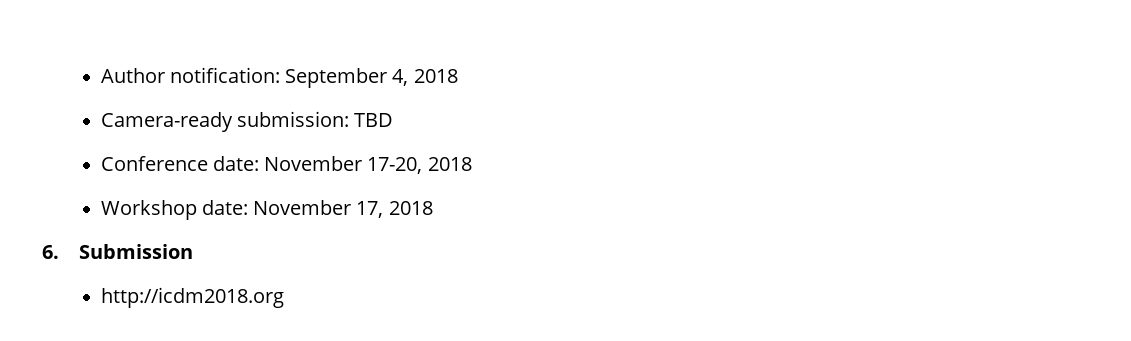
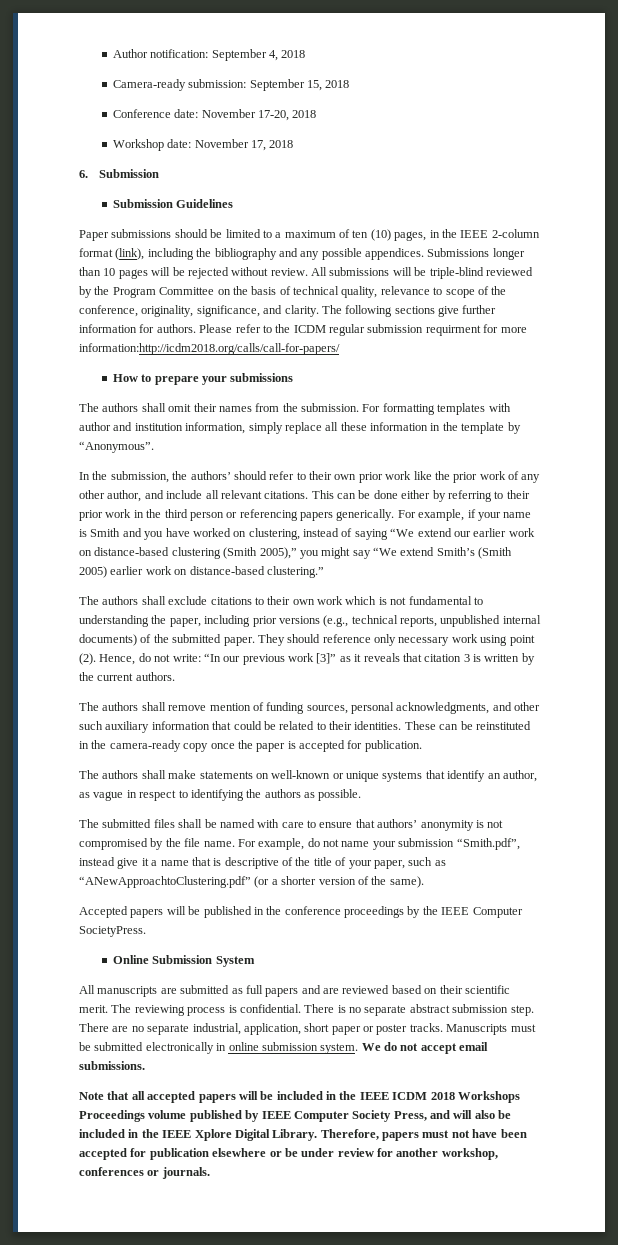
- Camera-ready submission: TBD
+ Camera-ready submission: September 15, 2018
- http://icdm2018.org
+ Submission Guidelines
+ Paper submissions should be limited to a maximum of ten (10) pages, in the IEEE 2-column format (link), including the bibliography and any possible appendices. Submissions longer than 10 pages will be rejected without review. All submissions will be triple-blind reviewed by the Program Committee on the basis of technical quality, relevance to scope of the conference, originality, significance, and clarity. The following sections give further information for authors. Please refer to the ICDM regular submission requirment for more information:http://icdm2018.org/calls/call-for-papers/
+ How to prepare your submissions
+ The authors shall omit their names from the submission. For formatting templates with author and institution information, simply replace all these information in the template by “Anonymous”.
+ In the submission, the authors’ should refer to their own prior work like the prior work of any other author, and include all relevant citations. This can be done either by referring to their prior work in the third person or referencing papers generically. For example, if your name is Smith and you have worked on clustering, instead of saying “We extend our earlier work on distance-based clustering (Smith 2005),” you might say “We extend Smith’s (Smith 2005) earlier work on distance-based clustering.”
+ The authors shall exclude citations to their own work which is not fundamental to understanding the paper, including prior versions (e.g., technical reports, unpublished internal documents) of the submitted paper. They should reference only necessary work using point (2). Hence, do not write: “In our previous work [3]” as it reveals that citation 3 is written by the current authors.
+ The authors shall remove mention of funding sources, personal acknowledgments, and other such auxiliary information that could be related to their identities. These can be reinstituted in the camera-ready copy once the paper is accepted for publication.
+ The authors shall make statements on well-known or unique systems that identify an author, as vague in respect to identifying the authors as possible.
+ The submitted files shall be named with care to ensure that authors’ anonymity is not compromised by the file name. For example, do not name your submission “Smith.pdf”, instead give it a name that is descriptive of the title of your paper, such as “ANewApproachtoClustering.pdf” (or a shorter version of the same).
+ Accepted papers will be published in the conference proceedings by the IEEE Computer SocietyPress.
+ Online Submission System
+ All manuscripts are submitted as full papers and are reviewed based on their scientific merit. The reviewing process is confidential. There is no separate abstract submission step. There are no separate industrial, application, short paper or poster tracks. Manuscripts must be submitted electronically in online submission system. We do not accept email submissions.
+ Note that all accepted papers will be included in the IEEE ICDM 2018 Workshops Proceedings volume published by IEEE Computer Society Press, and will also be included in the IEEE Xplore Digital Library. Therefore, papers must not have been accepted for publication elsewhere or be under review for another workshop, conferences or journals.

